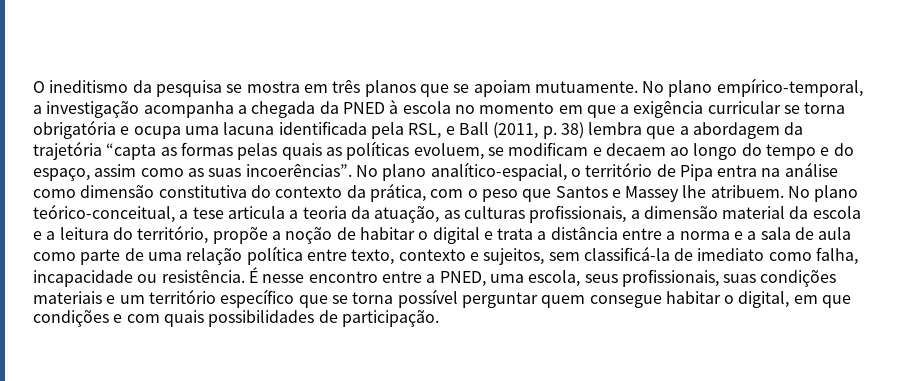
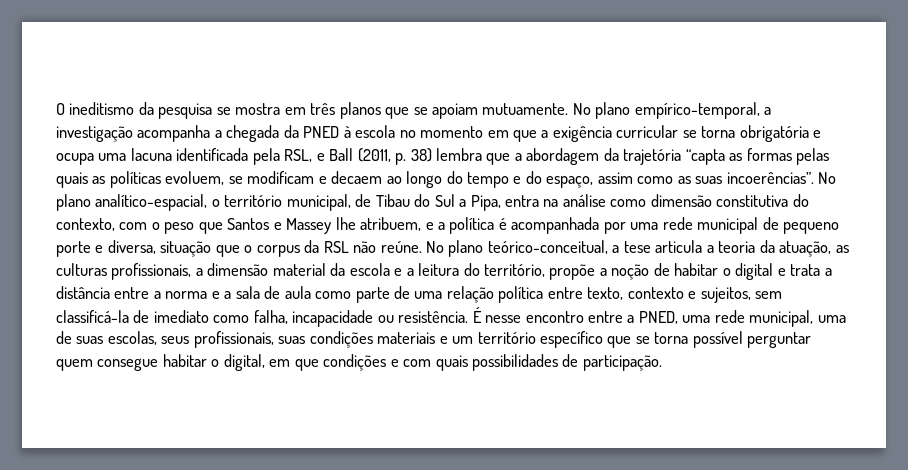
- No plano analítico-espacial, o território de Pipa entra na análise como dimensão constitutiva do contexto da prática, com o peso que Santos e Massey lhe atribuem.
+ No plano analítico-espacial, o território municipal, de Tibau do Sul a Pipa, entra na análise como dimensão constitutiva do contexto, com o peso que Santos e Massey lhe atribuem, e a política é acompanhada por uma rede municipal de pequeno porte e diversa, situação que o corpus da RSL não reúne.
- É nesse encontro entre a PNED, uma escola, seus profissionais, suas condições materiais e um território específico que se torna possível perguntar quem consegue habitar o digital, em que condições e com quais possibilidades de participação.
+ É nesse encontro entre a PNED, uma rede municipal, uma de suas escolas, seus profissionais, suas condições materiais e um território específico que se torna possível perguntar quem consegue habitar o digital, em que condições e com quais possibilidades de participação.

